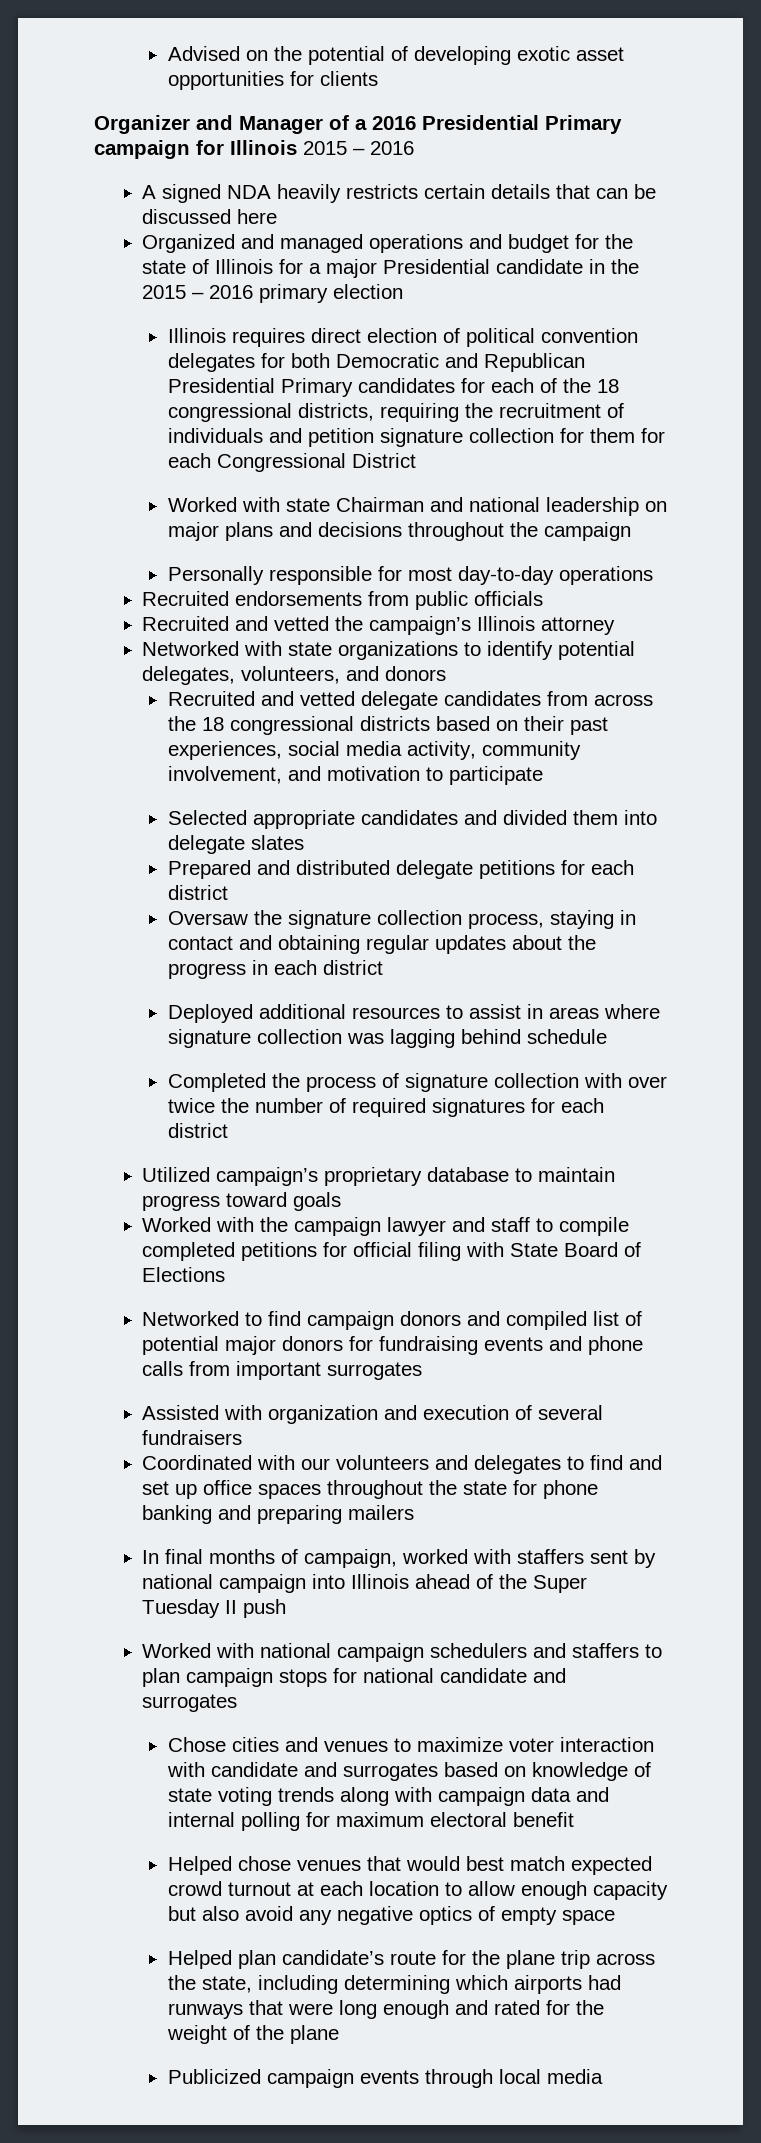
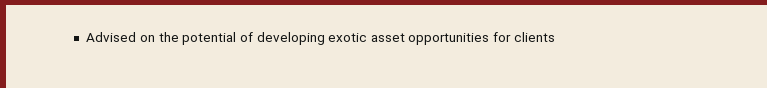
- Organizer and Manager of a 2016 Presidential Primary campaign for Illinois 2015 – 2016
- A signed NDA heavily restricts certain details that can be discussed here
- Organized and managed operations and budget for the state of Illinois for a major Presidential candidate in the 2015 – 2016 primary election
- Illinois requires direct election of political convention delegates for both Democratic and Republican Presidential Primary candidates for each of the 18 congressional districts, requiring the recruitment of individuals and petition signature collection for them for each Congressional District
- Worked with state Chairman and national leadership on major plans and decisions throughout the campaign
- Personally responsible for most day-to-day operations
- Recruited endorsements from public officials
- Recruited and vetted the campaign’s Illinois attorney
- Networked with state organizations to identify potential delegates, volunteers, and donors
- Recruited and vetted delegate candidates from across the 18 congressional districts based on their past experiences, social media activity, community involvement, and motivation to participate
- Selected appropriate candidates and divided them into delegate slates
- Prepared and distributed delegate petitions for each district
- Oversaw the signature collection process, staying in contact and obtaining regular updates about the progress in each district
- Deployed additional resources to assist in areas where signature collection was lagging behind schedule
- Completed the process of signature collection with over twice the number of required signatures for each district
- Utilized campaign’s proprietary database to maintain progress toward goals
- Worked with the campaign lawyer and staff to compile completed petitions for official filing with State Board of Elections
- Networked to find campaign donors and compiled list of potential major donors for fundraising events and phone calls from important surrogates
- Assisted with organization and execution of several fundraisers
- Coordinated with our volunteers and delegates to find and set up office spaces throughout the state for phone banking and preparing mailers
- In final months of campaign, worked with staffers sent by national campaign into Illinois ahead of the Super Tuesday II push
- Worked with national campaign schedulers and staffers to plan campaign stops for national candidate and surrogates
- Chose cities and venues to maximize voter interaction with candidate and surrogates based on knowledge of state voting trends along with campaign data and internal polling for maximum electoral benefit
- Helped chose venues that would best match expected crowd turnout at each location to allow enough capacity but also avoid any negative optics of empty space
- Helped plan candidate’s route for the plane trip across the state, including determining which airports had runways that were long enough and rated for the weight of the plane
- Publicized campaign events through local media

